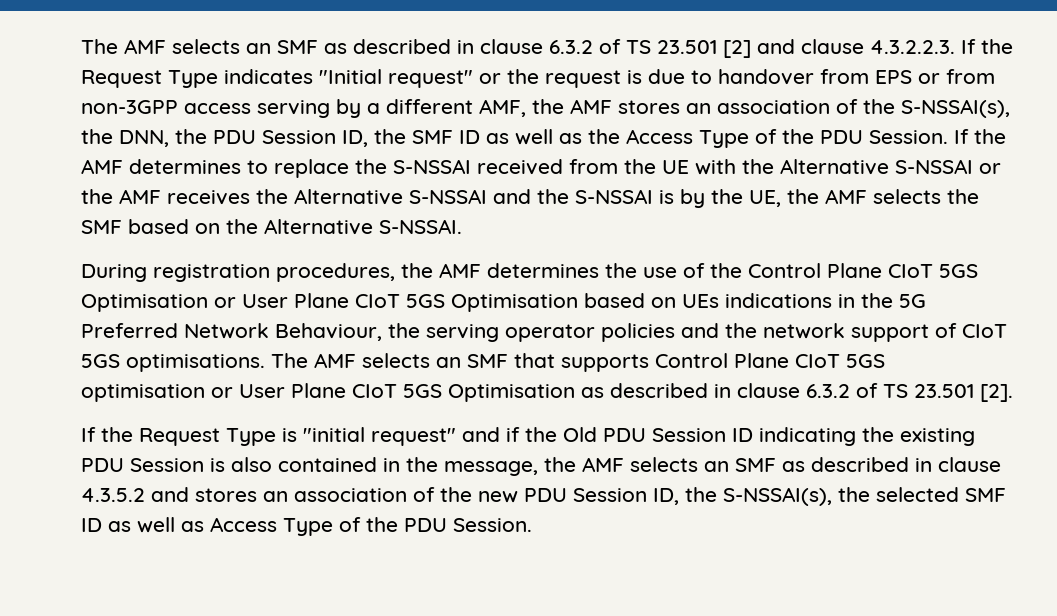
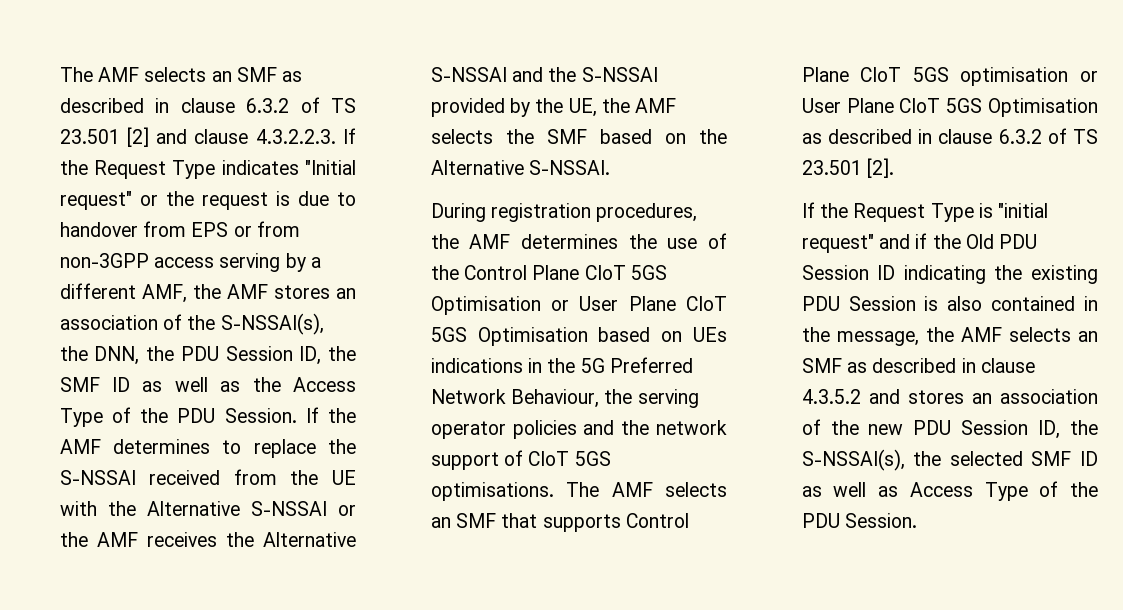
- If the AMF determines to replace the S-NSSAI received from the UE with the Alternative S-NSSAI or the AMF receives the Alternative S-NSSAI and the S-NSSAI is by the UE, the AMF selects the SMF based on the Alternative S-NSSAI.
+ If the AMF determines to replace the S-NSSAI received from the UE with the Alternative S-NSSAI or the AMF receives the Alternative S-NSSAI and the S-NSSAI provided by the UE, the AMF selects the SMF based on the Alternative S-NSSAI.

